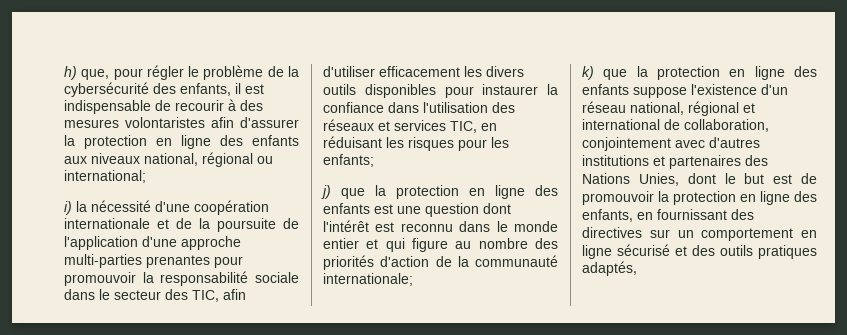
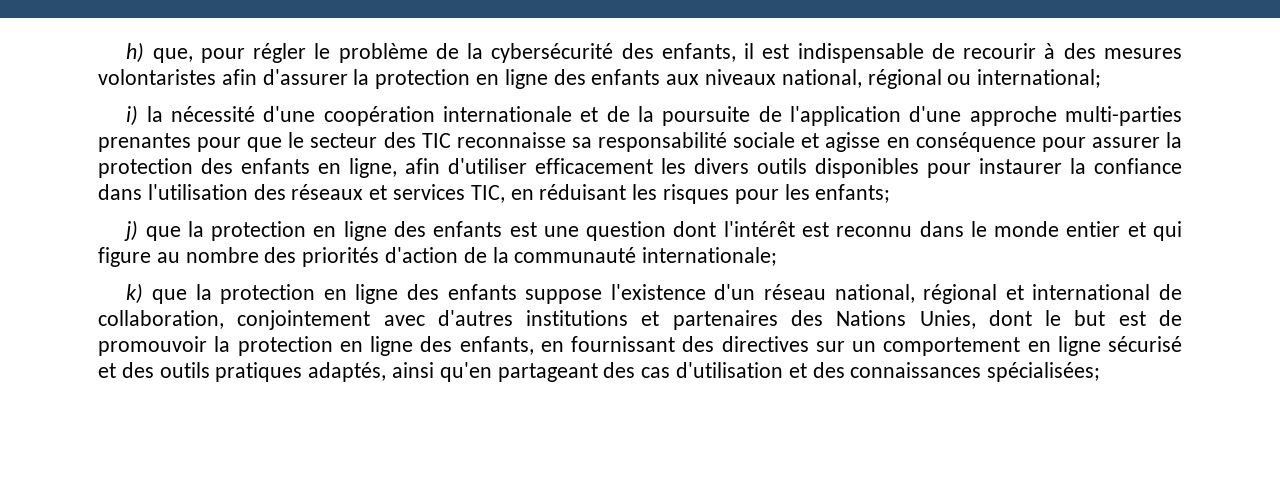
- i) la nécessité d'une coopération internationale et de la poursuite de l'application d'une approche multi-parties prenantes pour promouvoir la responsabilité sociale dans le secteur des TIC, afin d'utiliser efficacement les divers outils disponibles pour instaurer la confiance dans l'utilisation des réseaux et services TIC, en réduisant les risques pour les enfants;
+ i) la nécessité d'une coopération internationale et de la poursuite de l'application d'une approche multi-parties prenantes pour que le secteur des TIC reconnaisse sa responsabilité sociale et agisse en conséquence pour assurer la protection des enfants en ligne, afin d'utiliser efficacement les divers outils disponibles pour instaurer la confiance dans l'utilisation des réseaux et services TIC, en réduisant les risques pour les enfants;
- k) que la protection en ligne des enfants suppose l'existence d'un réseau national, régional et international de collaboration, conjointement avec d'autres institutions et partenaires des Nations Unies, dont le but est de promouvoir la protection en ligne des enfants, en fournissant des directives sur un comportement en ligne sécurisé et des outils pratiques adaptés,
+ k) que la protection en ligne des enfants suppose l'existence d'un réseau national, régional et international de collaboration, conjointement avec d'autres institutions et partenaires des Nations Unies, dont le but est de promouvoir la protection en ligne des enfants, en fournissant des directives sur un comportement en ligne sécurisé et des outils pratiques adaptés, ainsi qu'en partageant des cas d'utilisation et des connaissances spécialisées;

